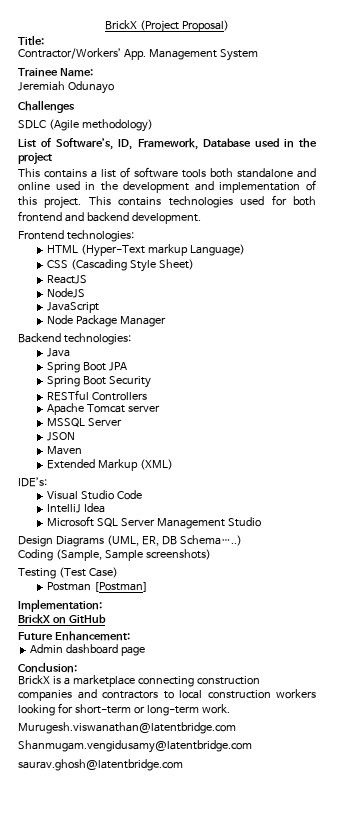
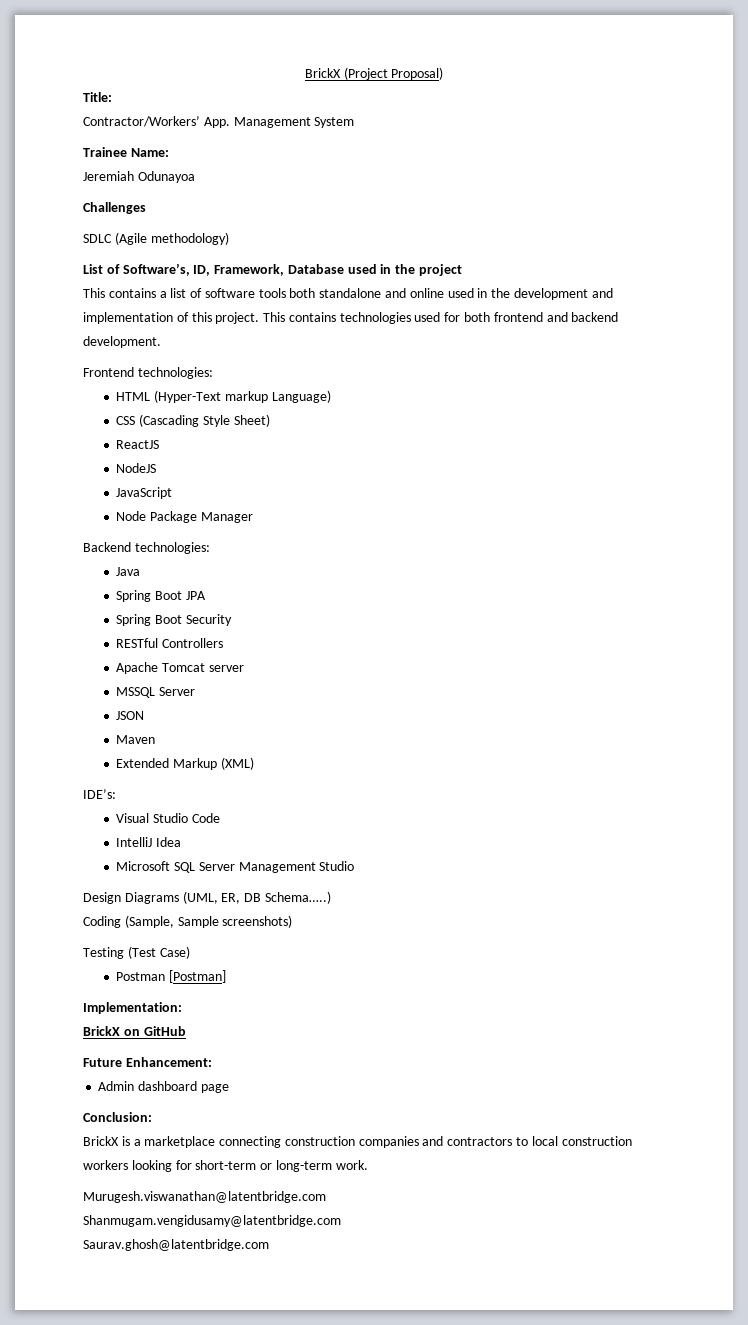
- Jeremiah Odunayo
+ Jeremiah Odunayoa
- saurav.ghosh@latentbridge.com
+ Saurav.ghosh@latentbridge.com

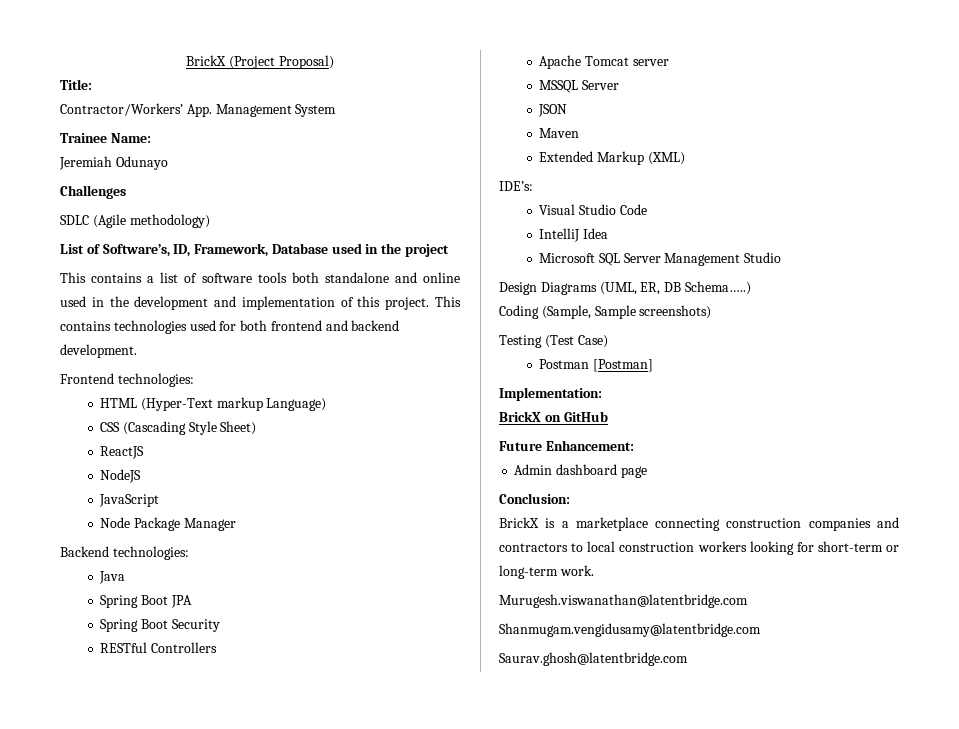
- Jeremiah Odunayoa
+ Jeremiah Odunayo

